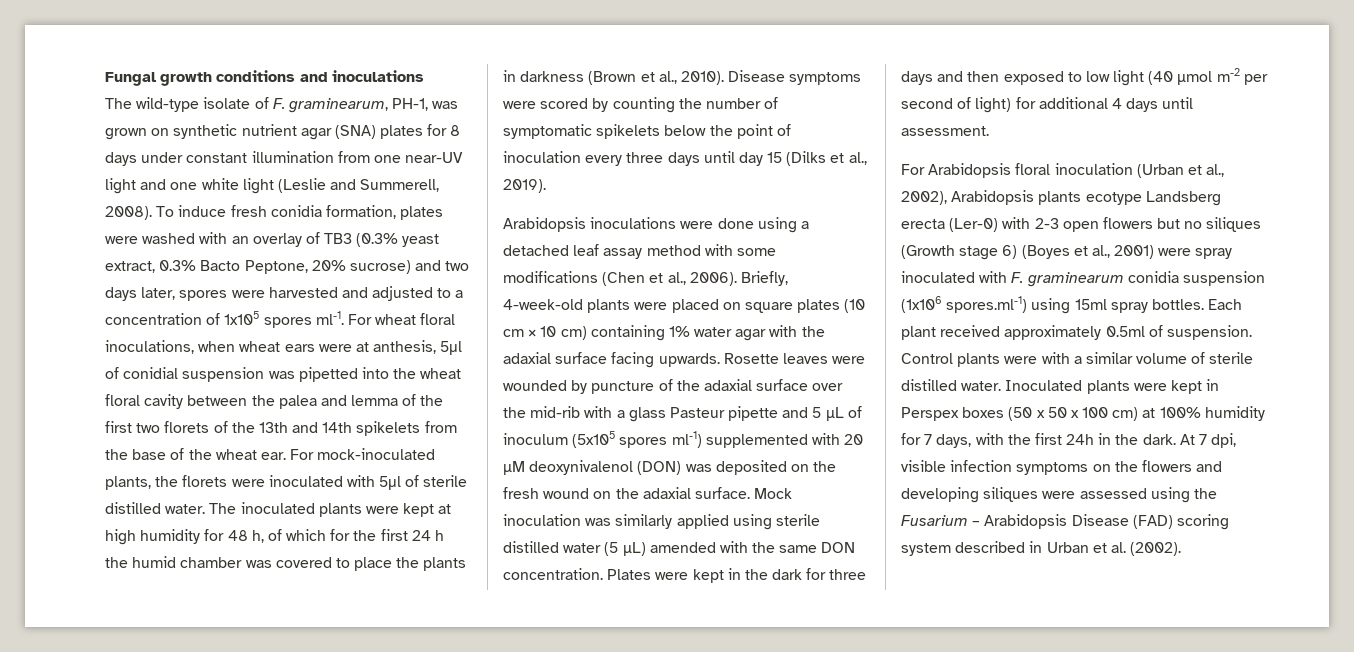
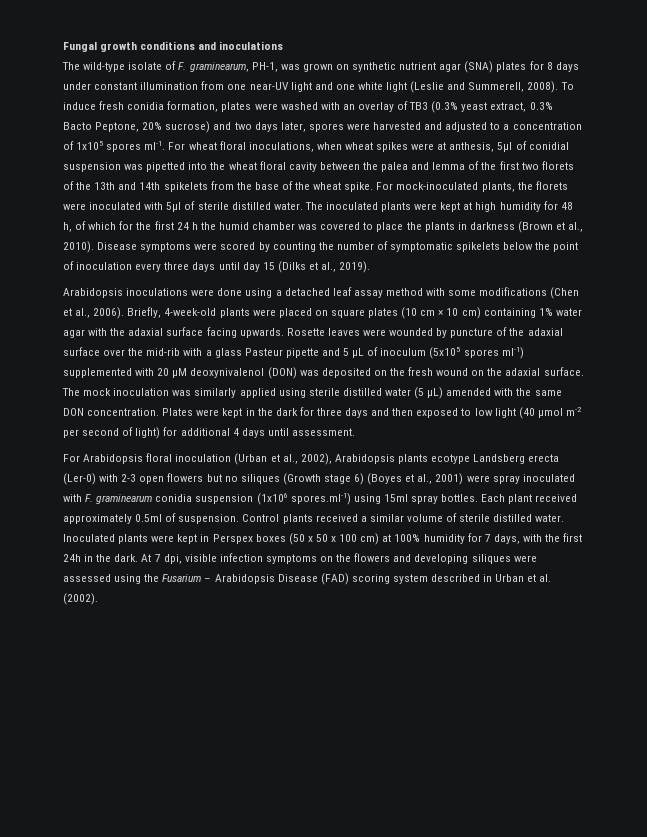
- For wheat floral inoculations, when wheat ears were at anthesis, 5μl of conidial suspension was pipetted into the wheat floral cavity between the palea and lemma of the first two florets of the 13th and 14th spikelets from the base of the wheat ear.
+ For wheat floral inoculations, when wheat spikes were at anthesis, 5μl of conidial suspension was pipetted into the wheat floral cavity between the palea and lemma of the first two florets of the 13th and 14th spikelets from the base of the wheat spike.
- Mock inoculation was similarly applied using sterile distilled water (5 µL) amended with the same DON concentration.
+ The mock inoculation was similarly applied using sterile distilled water (5 µL) amended with the same DON concentration.
- Control plants were with a similar volume of sterile distilled water.
+ Control plants received a similar volume of sterile distilled water.

